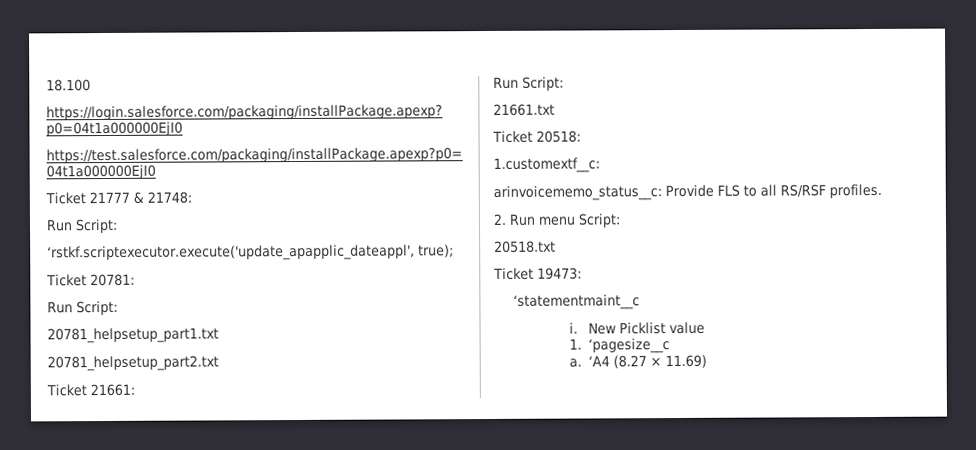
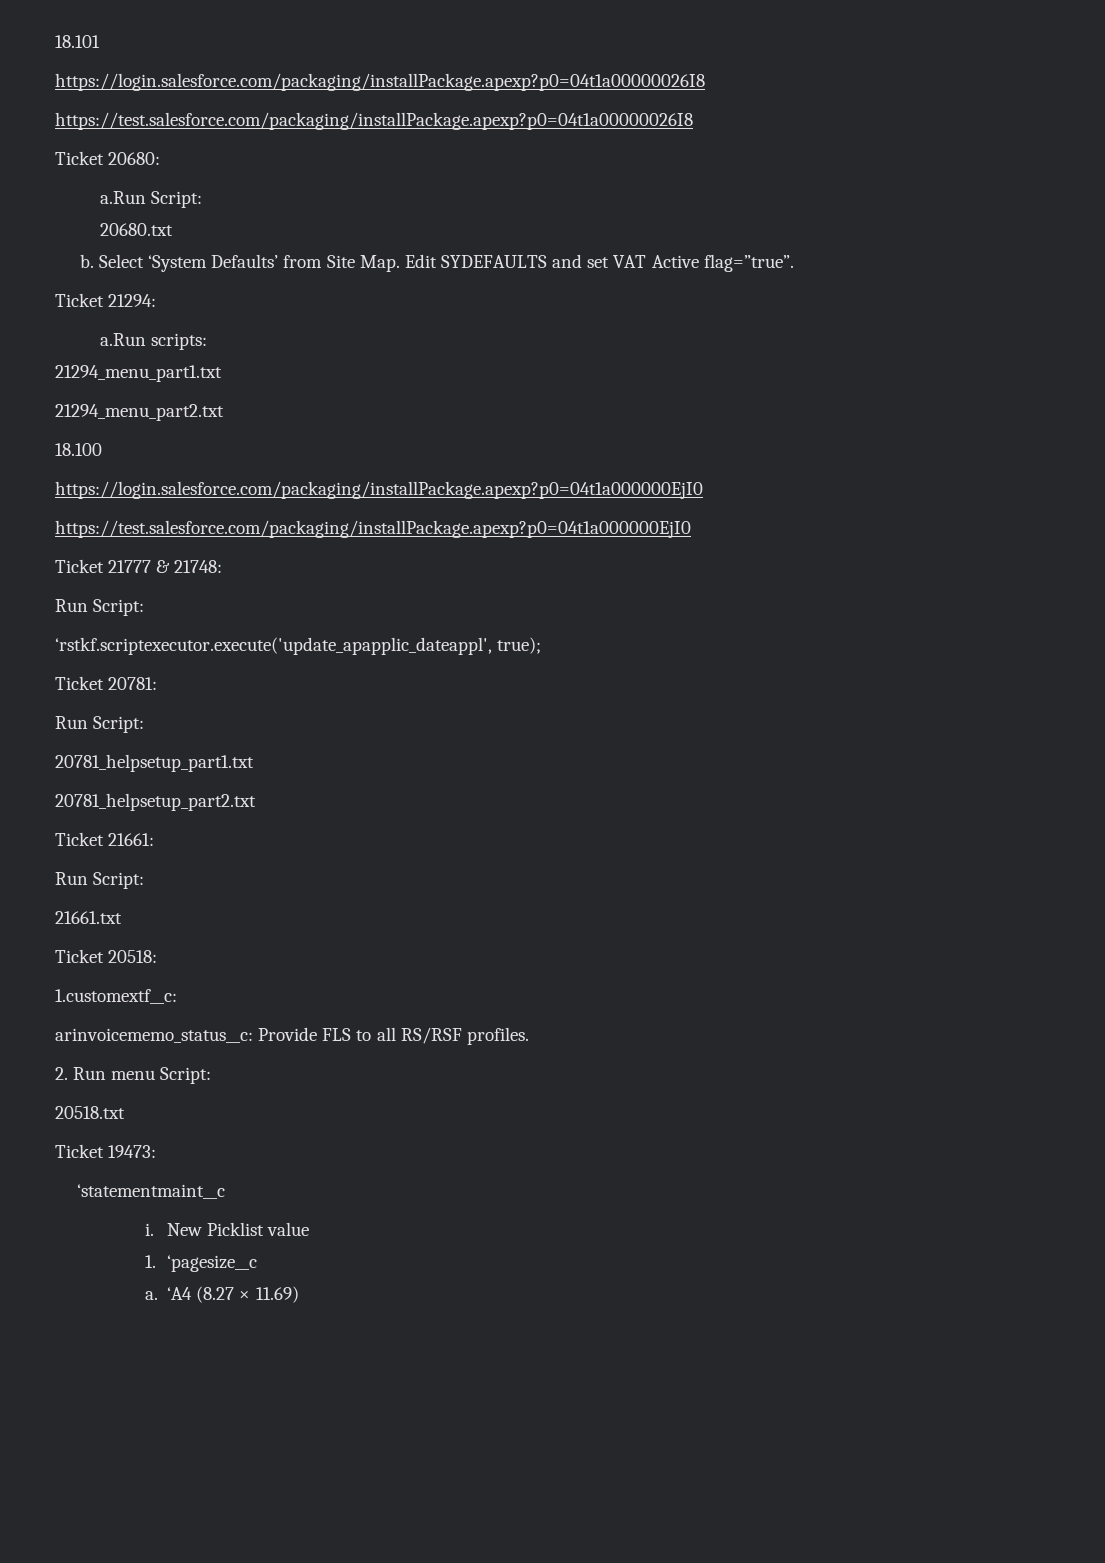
+ 18.101
+ https://login.salesforce.com/packaging/installPackage.apexp?p0=04t1a00000026I8
+ https://test.salesforce.com/packaging/installPackage.apexp?p0=04t1a00000026I8
+ Ticket 20680:
+ a.Run Script:
+ 20680.txt
+ b. Select ‘System Defaults’ from Site Map. Edit SYDEFAULTS and set VAT Active flag=”true”.
+ Ticket 21294:
+ a.Run scripts:
+ 21294_menu_part1.txt
+ 21294_menu_part2.txt

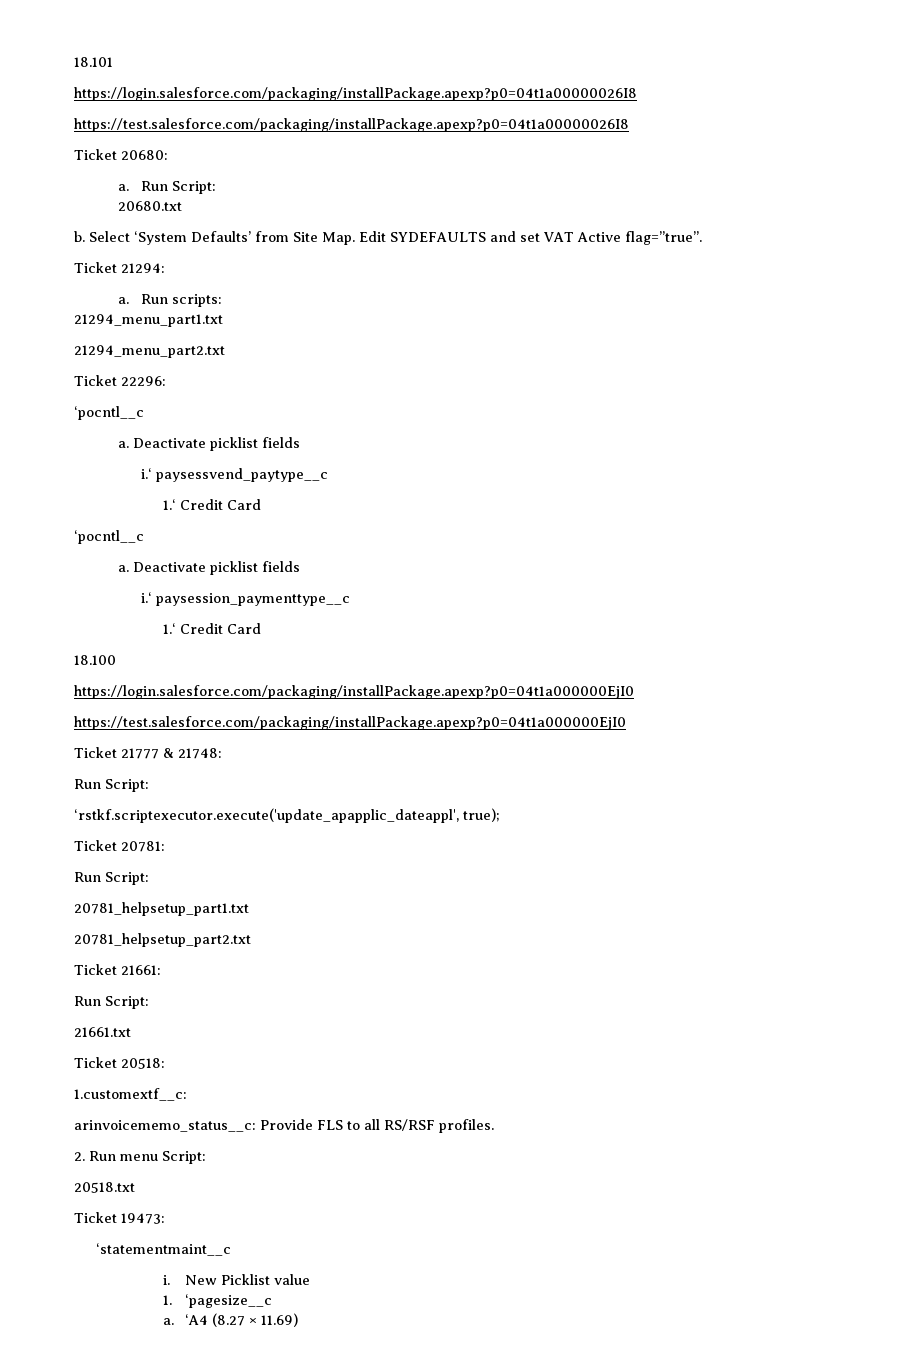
- a.Run Script:
+ a. Run Script:
- a.Run scripts:
+ a. Run scripts:
+ Ticket 22296:
+ ‘pocntl__c
+ a. Deactivate picklist fields
+ i.‘ paysessvend_paytype__c
+ 1.‘ Credit Card
+ ‘pocntl__c
+ a. Deactivate picklist fields
+ i.‘ paysession_paymenttype__c
+ 1.‘ Credit Card

